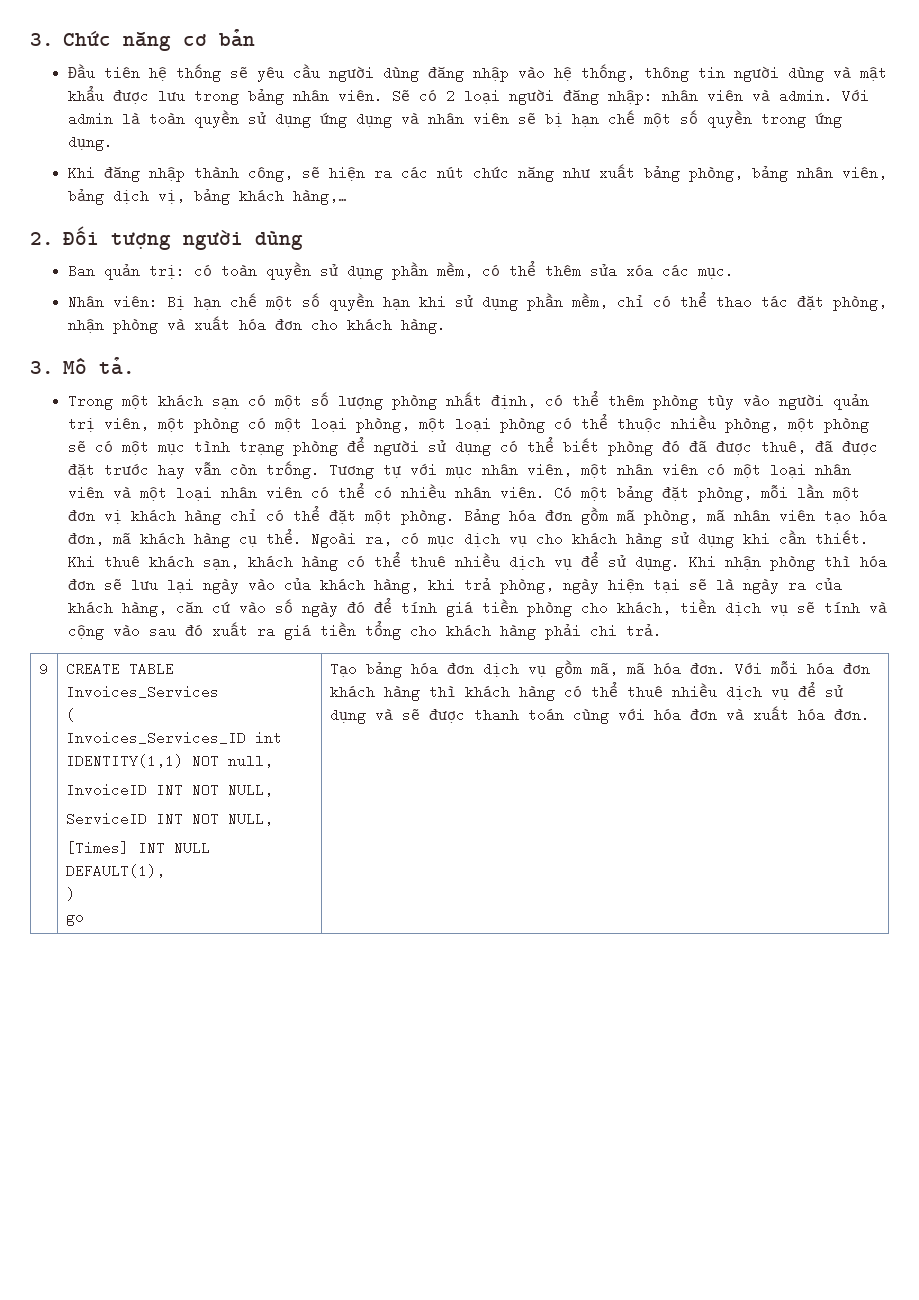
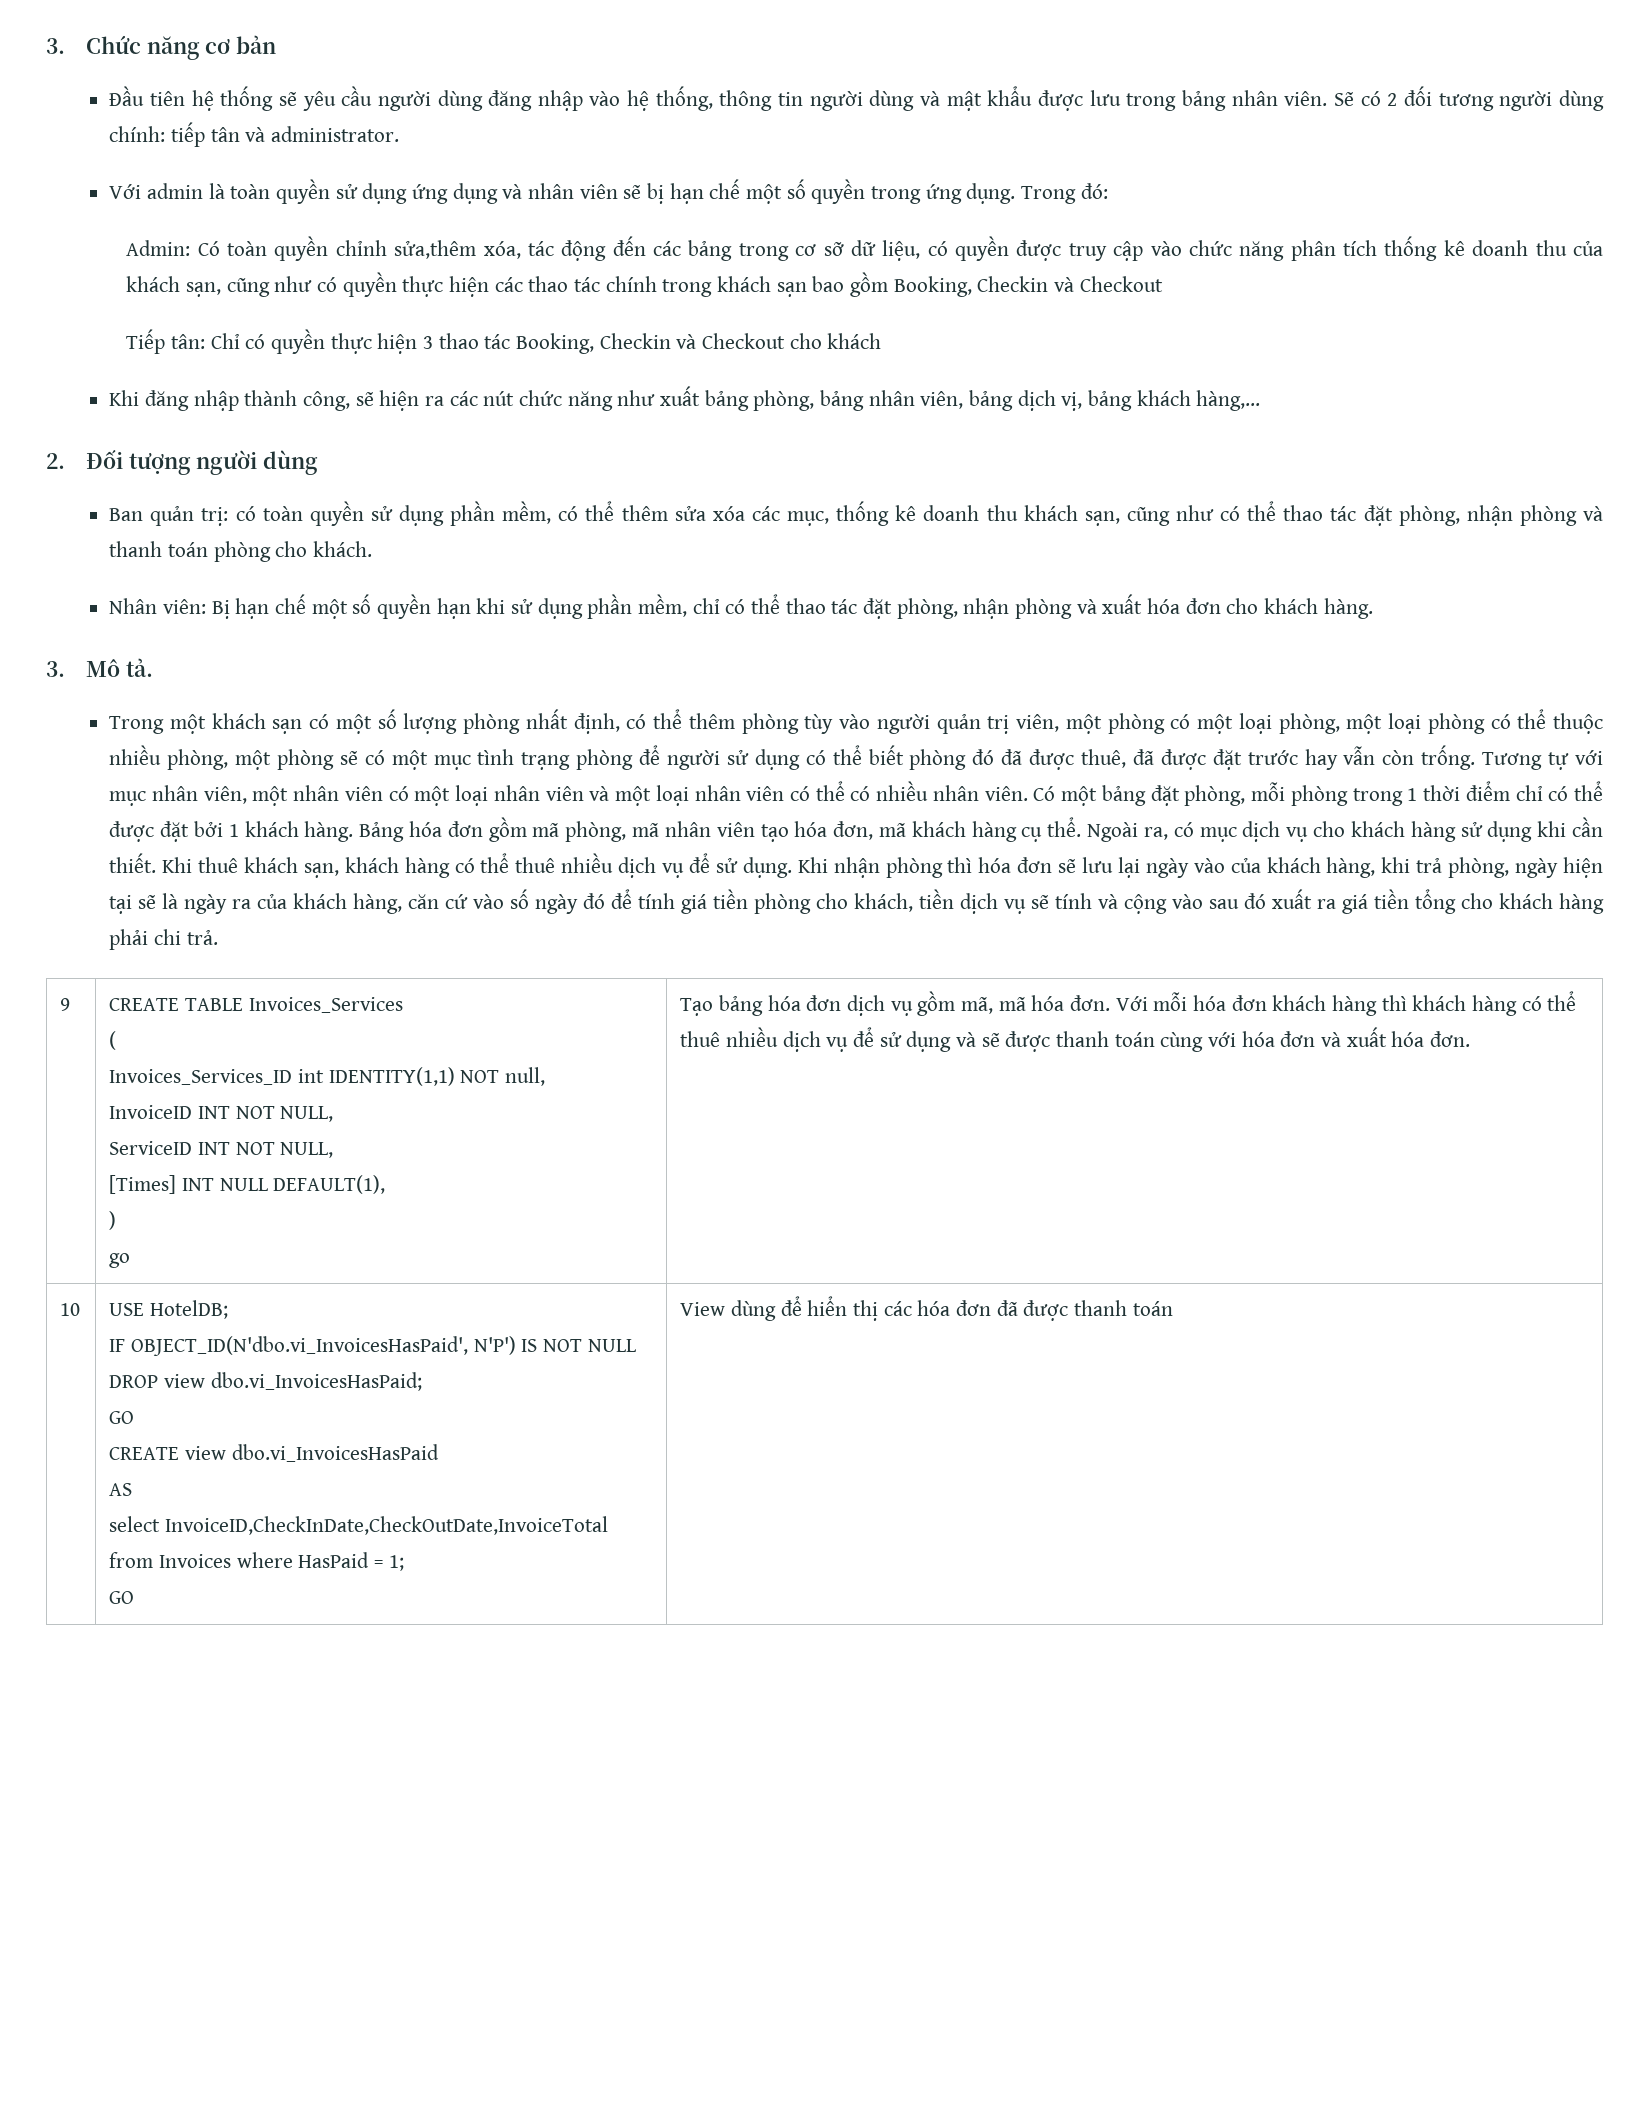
- Sẽ có 2 loại người đăng nhập: nhân viên và admin. Với admin là toàn quyền sử dụng ứng dụng và nhân viên sẽ bị hạn chế một số quyền trong ứng dụng.
+ Sẽ có 2 đối tương người dùng chính: tiếp tân và administrator.
+ Với admin là toàn quyền sử dụng ứng dụng và nhân viên sẽ bị hạn chế một số quyền trong ứng dụng. Trong đó:
+ Admin: Có toàn quyền chỉnh sửa,thêm xóa, tác động đến các bảng trong cơ sỡ dữ liệu, có quyền được truy cập vào chức năng phân tích thống kê doanh thu của khách sạn, cũng như có quyền thực hiện các thao tác chính trong khách sạn bao gồm Booking, Checkin và Checkout
+ Tiếp tân: Chỉ có quyền thực hiện 3 thao tác Booking, Checkin và Checkout cho khách
- Ban quản trị: có toàn quyền sử dụng phần mềm, có thể thêm sửa xóa các mục.
+ Ban quản trị: có toàn quyền sử dụng phần mềm, có thể thêm sửa xóa các mục, thống kê doanh thu khách sạn, cũng như có thể thao tác đặt phòng, nhận phòng và thanh toán phòng cho khách.
- Có một bảng đặt phòng, mỗi lần một đơn vị khách hàng chỉ có thể đặt một phòng.
+ Có một bảng đặt phòng, mỗi phòng trong 1 thời điểm chỉ có thể được đặt bởi 1 khách hàng.
+ 10 | USE HotelDB;
+ IF OBJECT_ID(N'dbo.vi_InvoicesHasPaid', N'P') IS NOT NULL DROP view dbo.vi_InvoicesHasPaid;
+ GO
+ CREATE view dbo.vi_InvoicesHasPaid
+ AS
+ select InvoiceID,CheckInDate,CheckOutDate,InvoiceTotal from Invoices where HasPaid = 1;
+ GO | View dùng để hiển thị các hóa đơn đã được thanh toán

